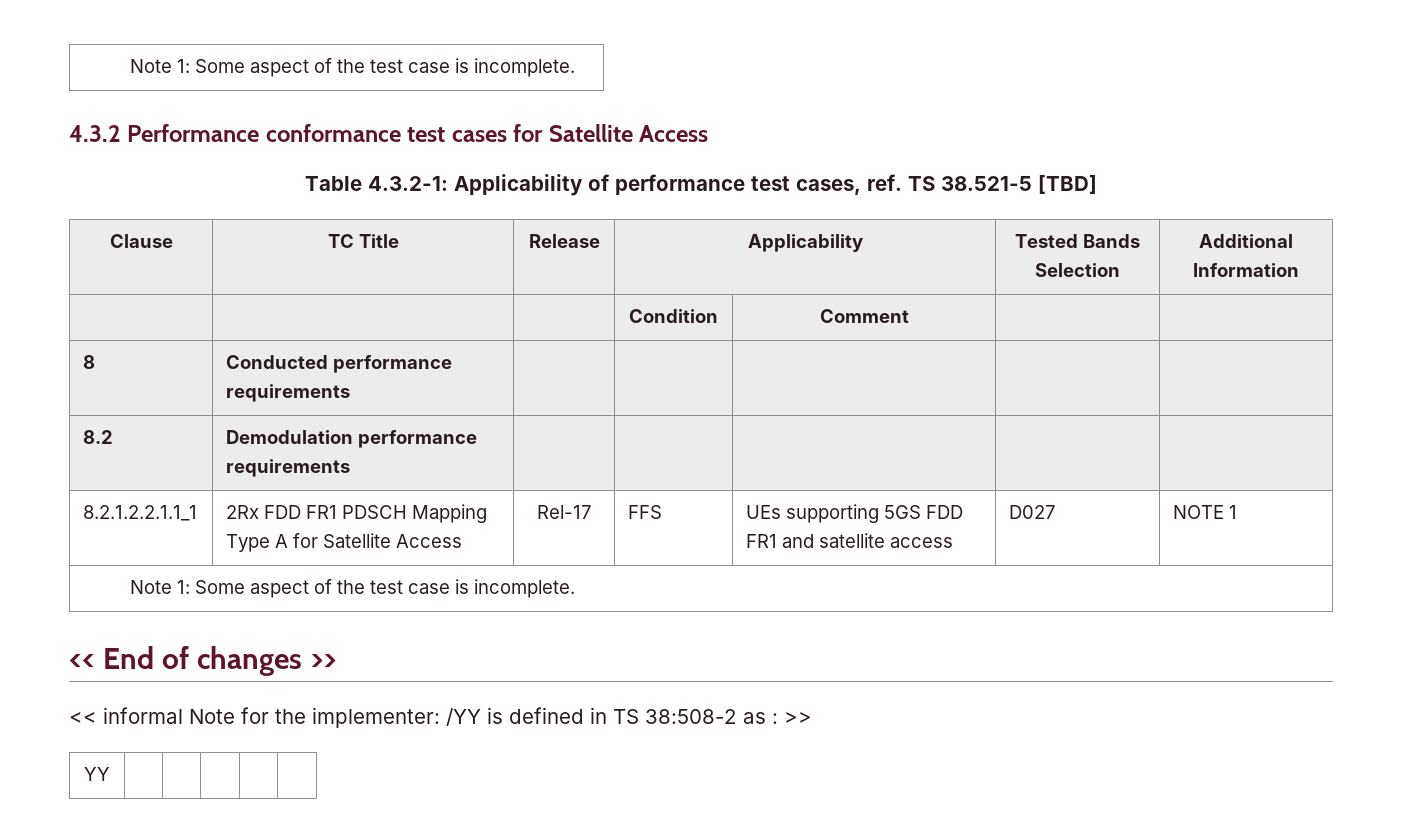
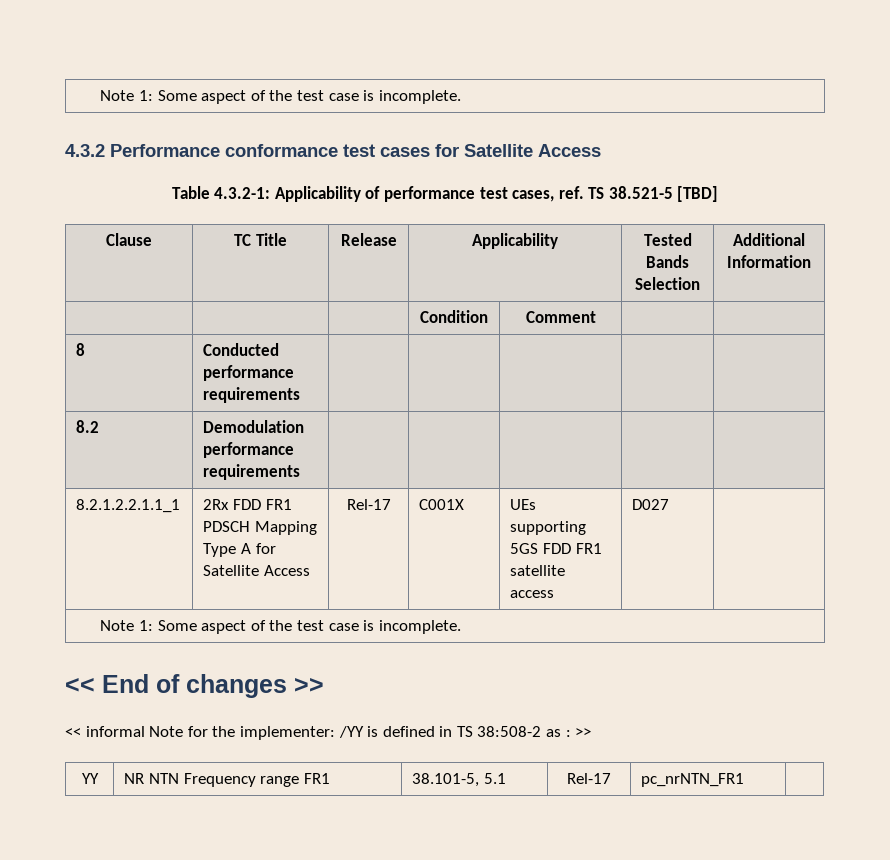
- 8.2.1.2.2.1.1_1 | 2Rx FDD FR1 PDSCH Mapping Type A for Satellite Access | Rel-17 | FFS | UEs supporting 5GS FDD FR1 and satellite access | D027 | NOTE 1
+ 8.2.1.2.2.1.1_1 | 2Rx FDD FR1 PDSCH Mapping Type A for Satellite Access | Rel-17 | C001X | UEs supporting 5GS FDD FR1 satellite access | D027 |
- YY | | | | |
+ YY | NR NTN Frequency range FR1 | 38.101-5, 5.1 | Rel-17 | pc_nrNTN_FR1 |

